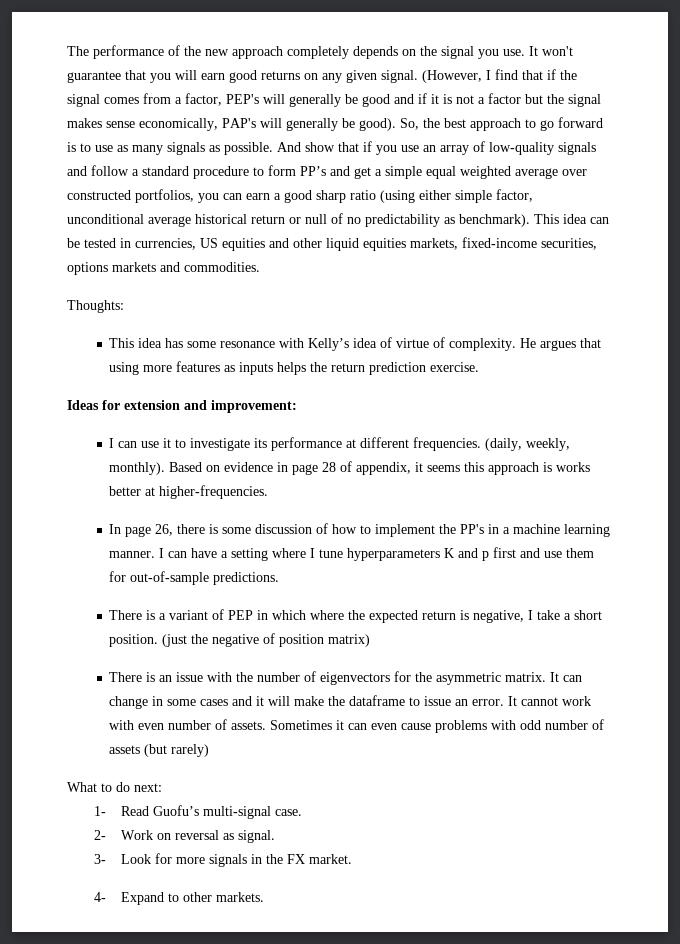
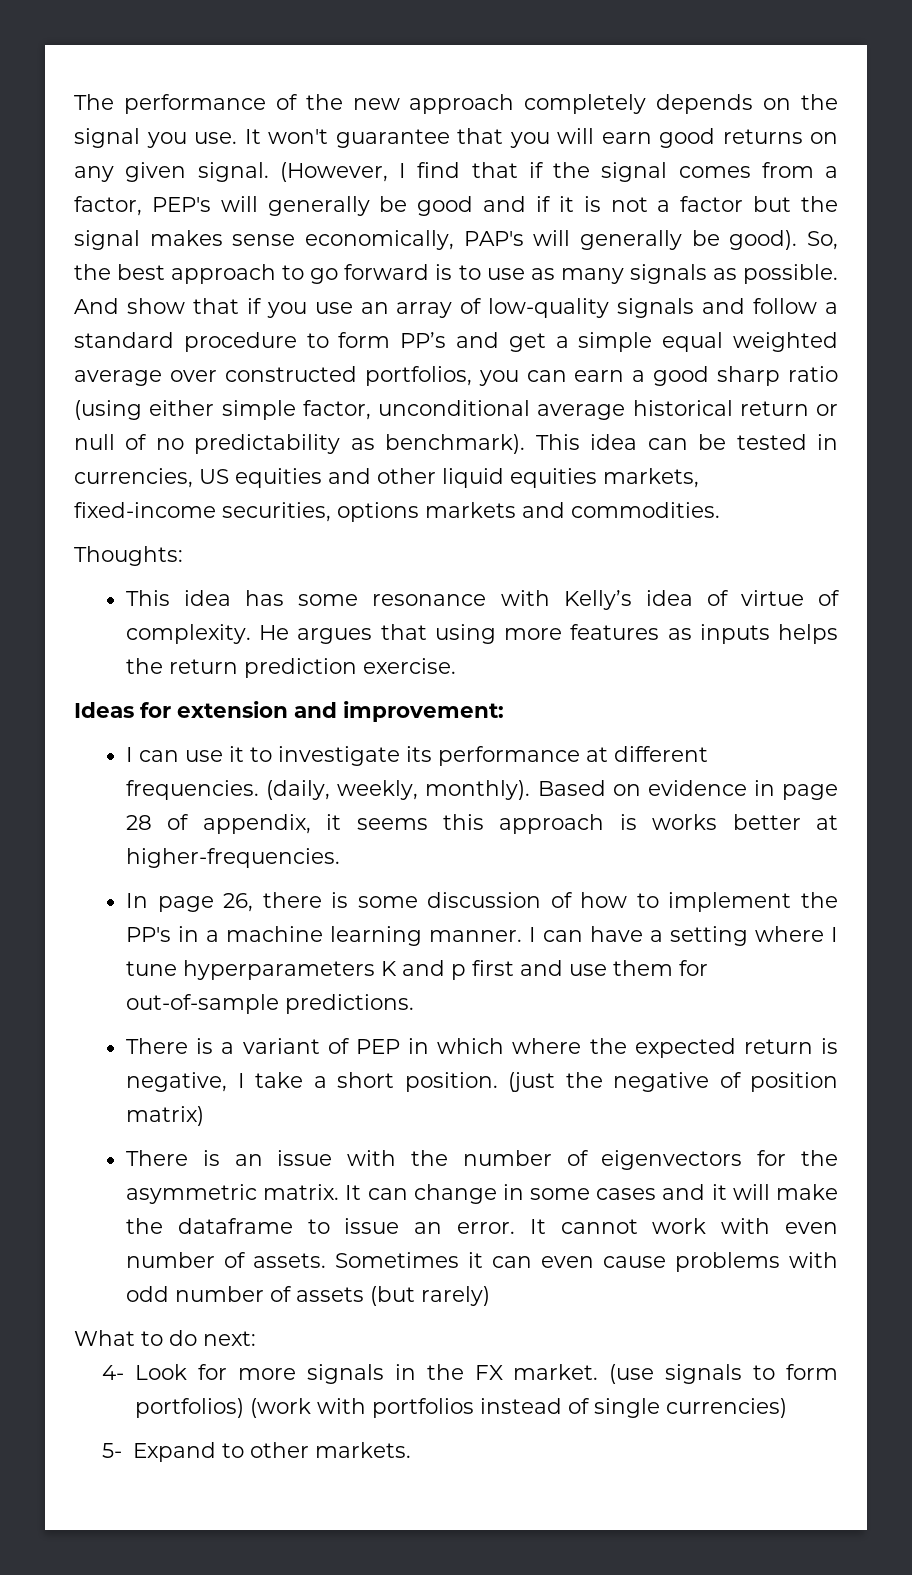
- 1- Read Guofu’s multi-signal case.
- 2- Work on reversal as signal.
- 3- Look for more signals in the FX market.
- 4- Expand to other markets.
+ 4- Look for more signals in the FX market. (use signals to form portfolios) (work with portfolios instead of single currencies)
+ 5- Expand to other markets.

